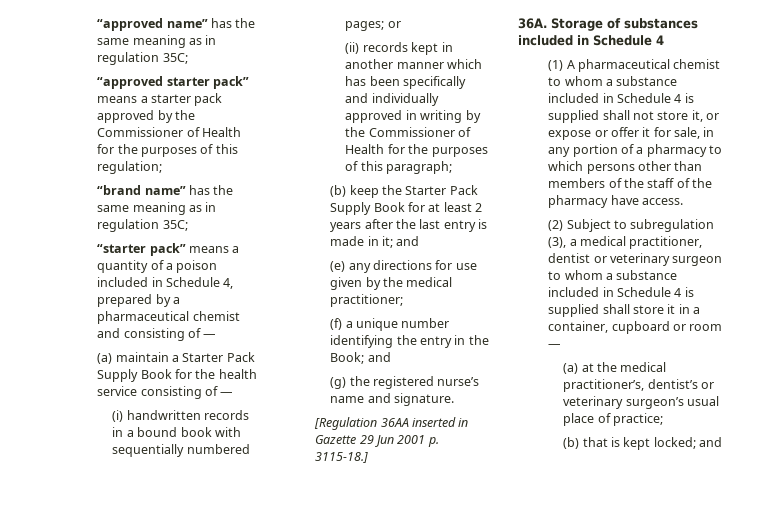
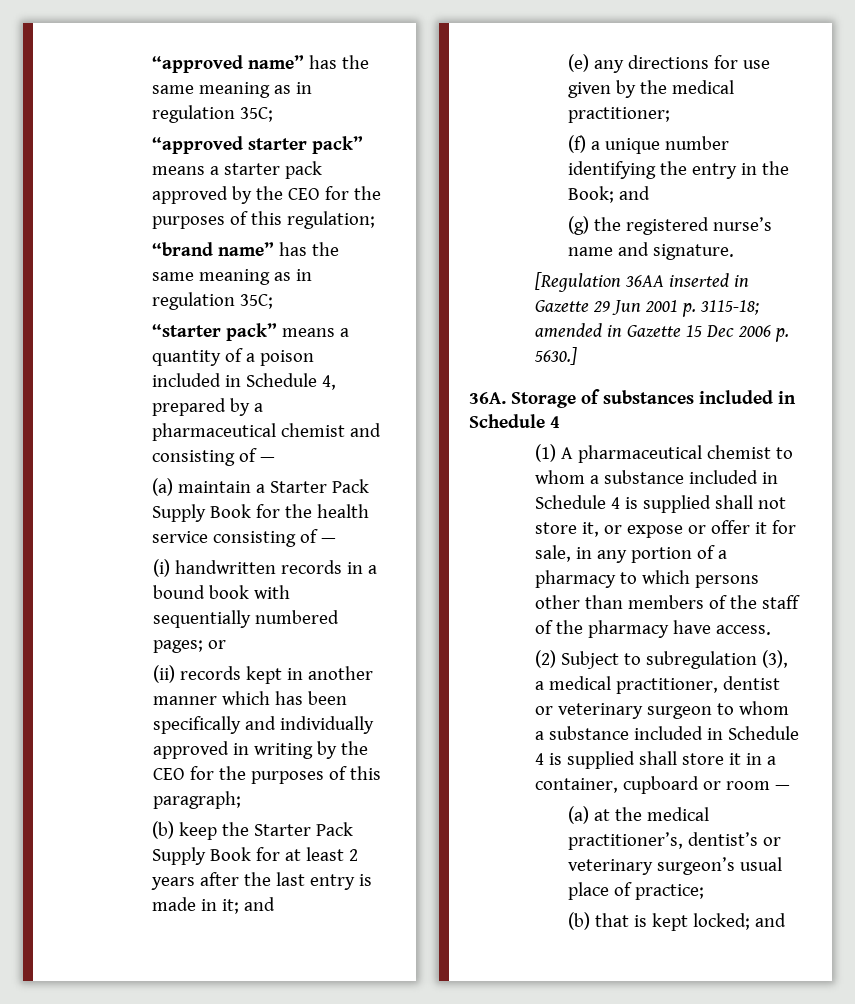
- “approved starter pack” means a starter pack approved by the Commissioner of Health for the purposes of this regulation;
+ “approved starter pack” means a starter pack approved by the CEO for the purposes of this regulation;
- (ii) records kept in another manner which has been specifically and individually approved in writing by the Commissioner of Health for the purposes of this paragraph;
+ (ii) records kept in another manner which has been specifically and individually approved in writing by the CEO for the purposes of this paragraph;
- [Regulation 36AA inserted in Gazette 29 Jun 2001 p. 3115-18.]
+ [Regulation 36AA inserted in Gazette 29 Jun 2001 p. 3115-18; amended in Gazette 15 Dec 2006 p. 5630.]

